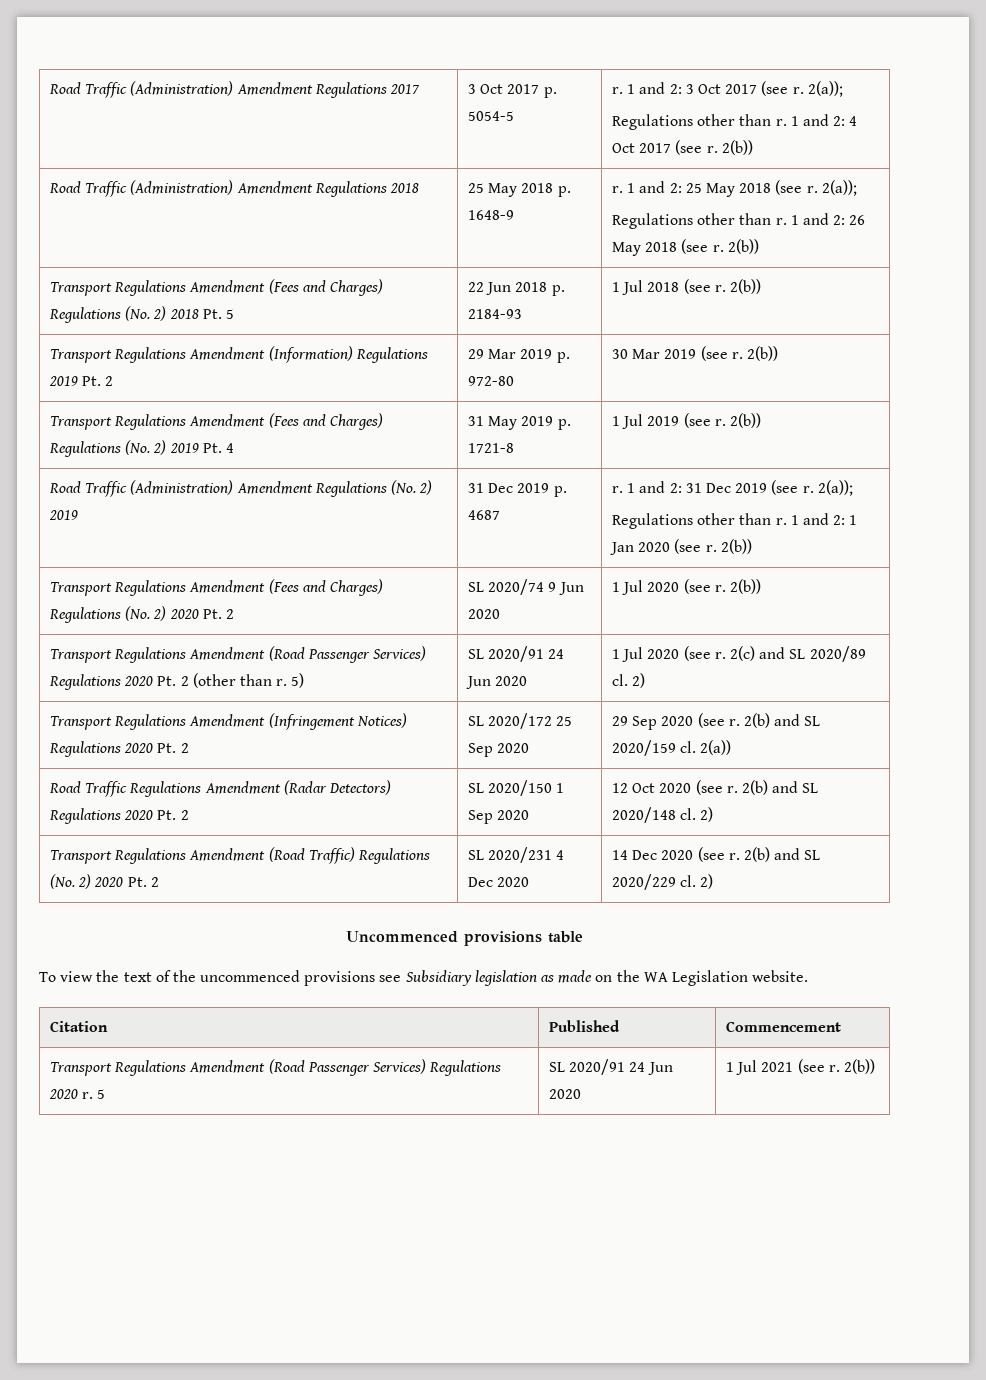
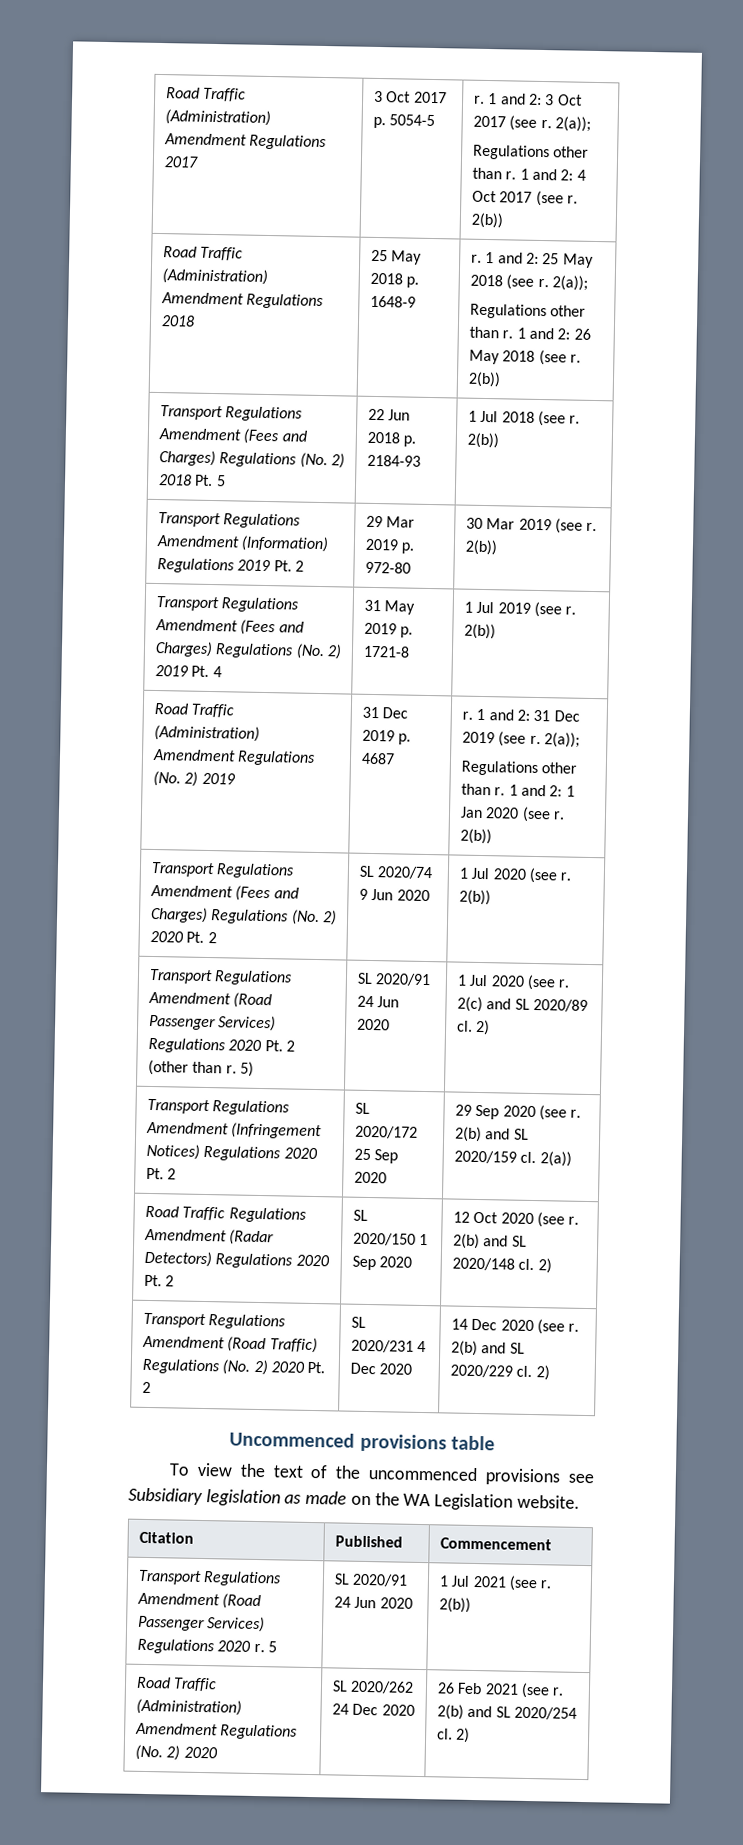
+ Road Traffic (Administration) Amendment Regulations (No. 2) 2020 | SL 2020/262 24 Dec 2020 | 26 Feb 2021 (see r. 2(b) and SL 2020/254 cl. 2)

